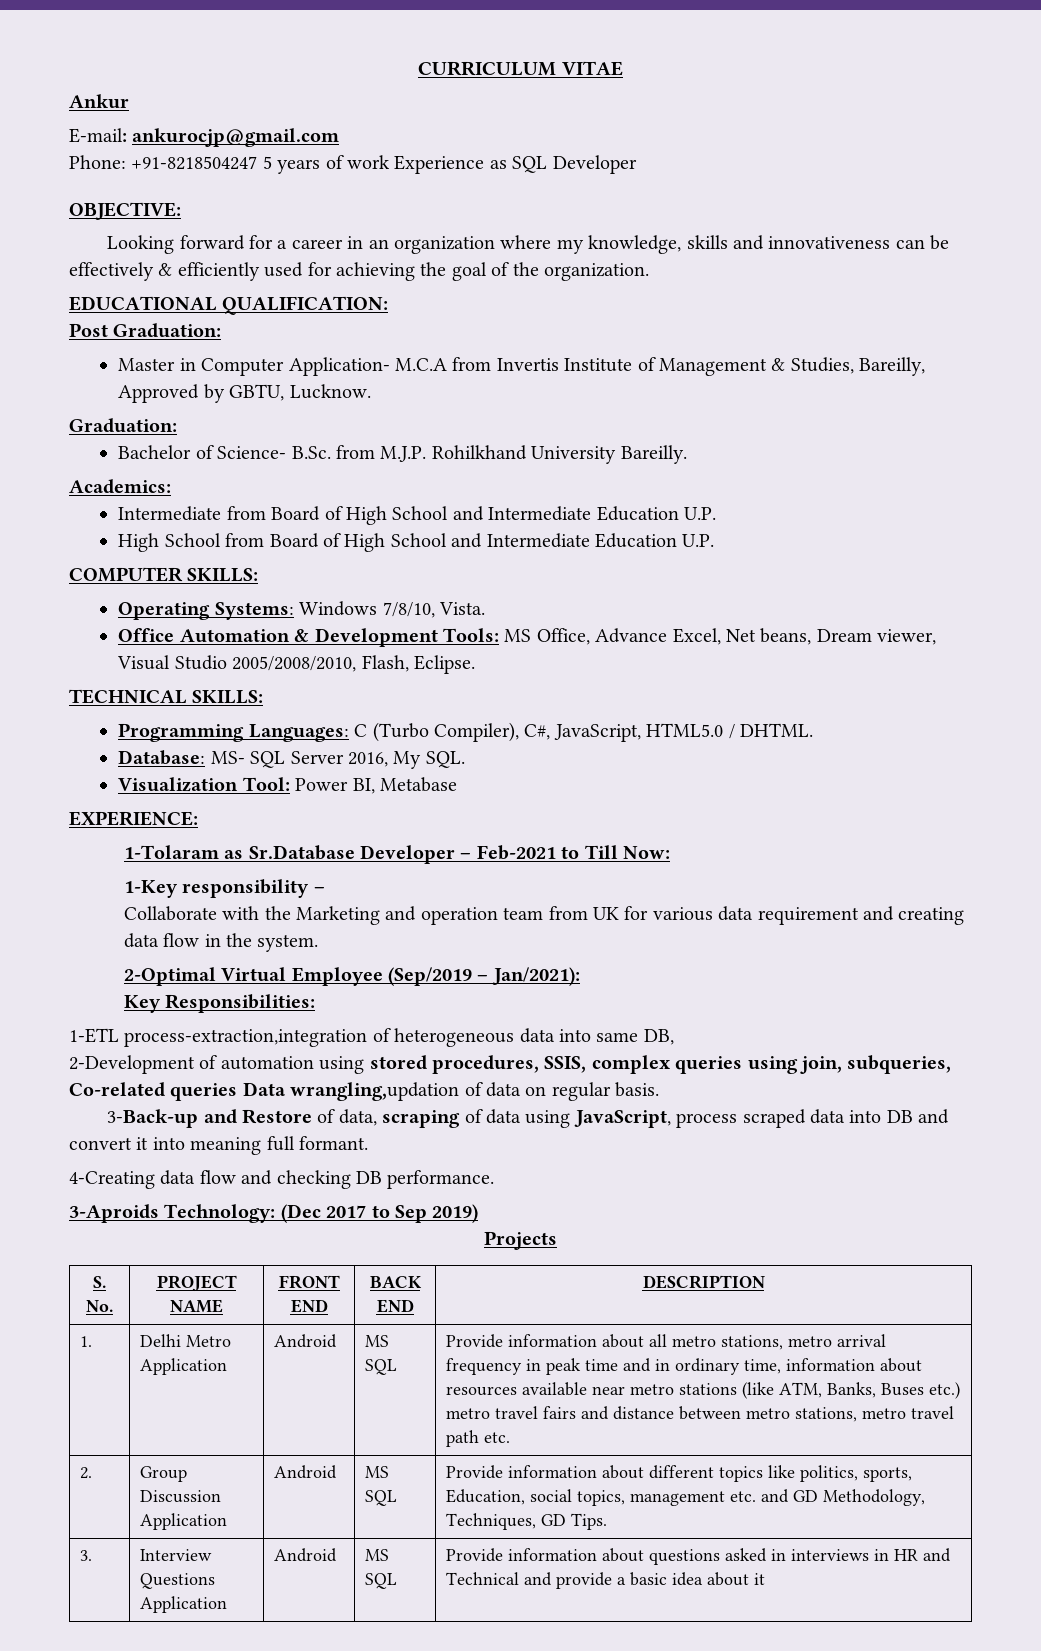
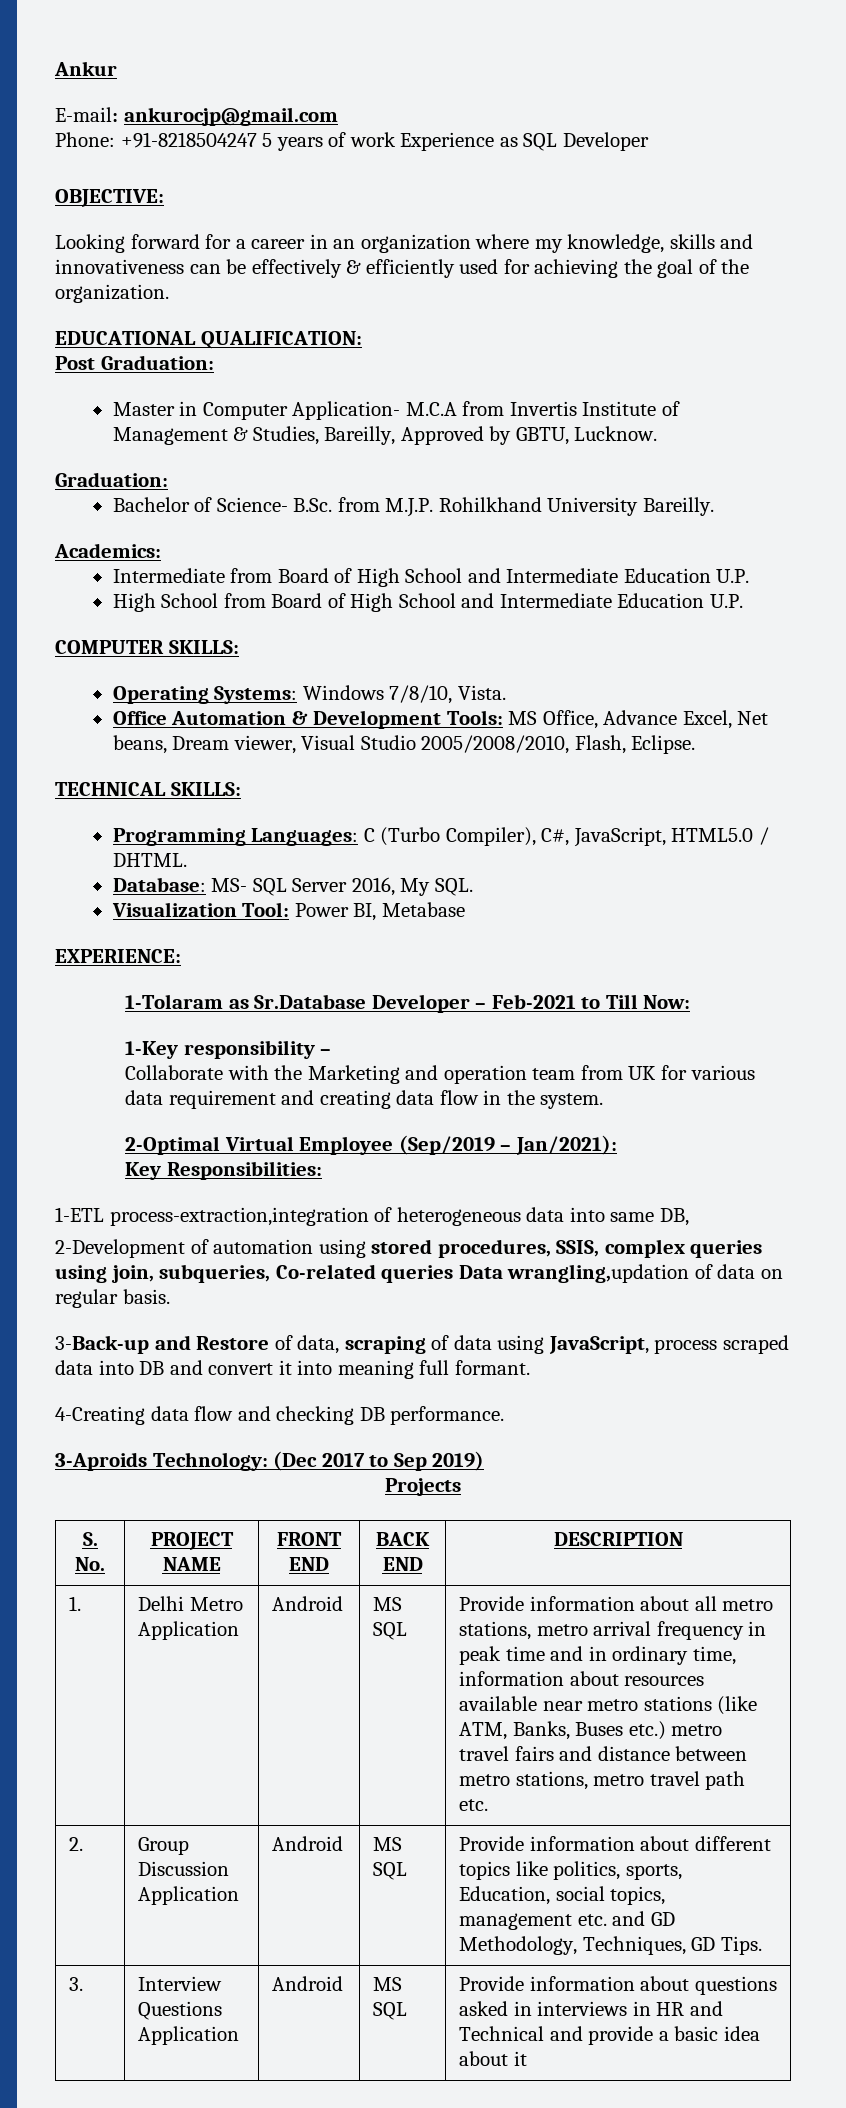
- CURRICULUM VITAE

